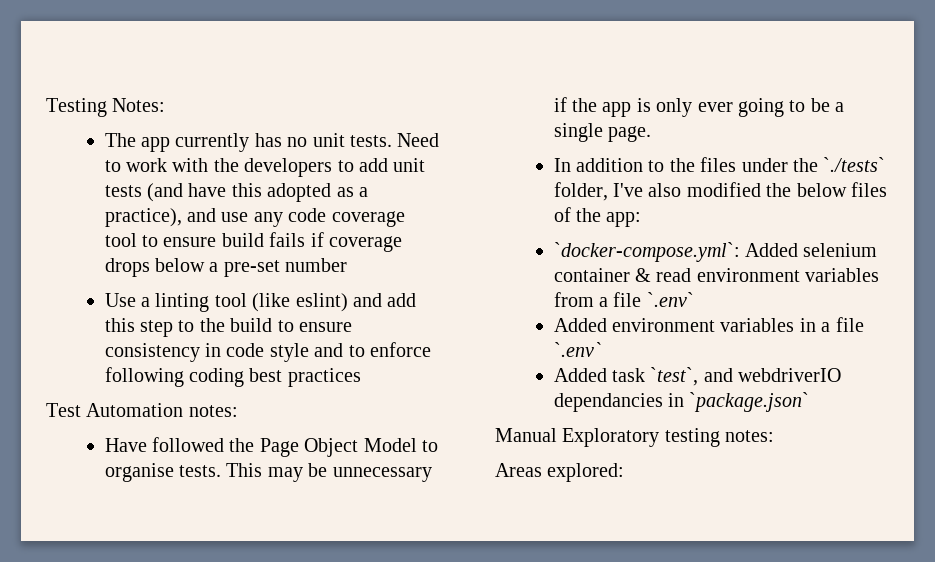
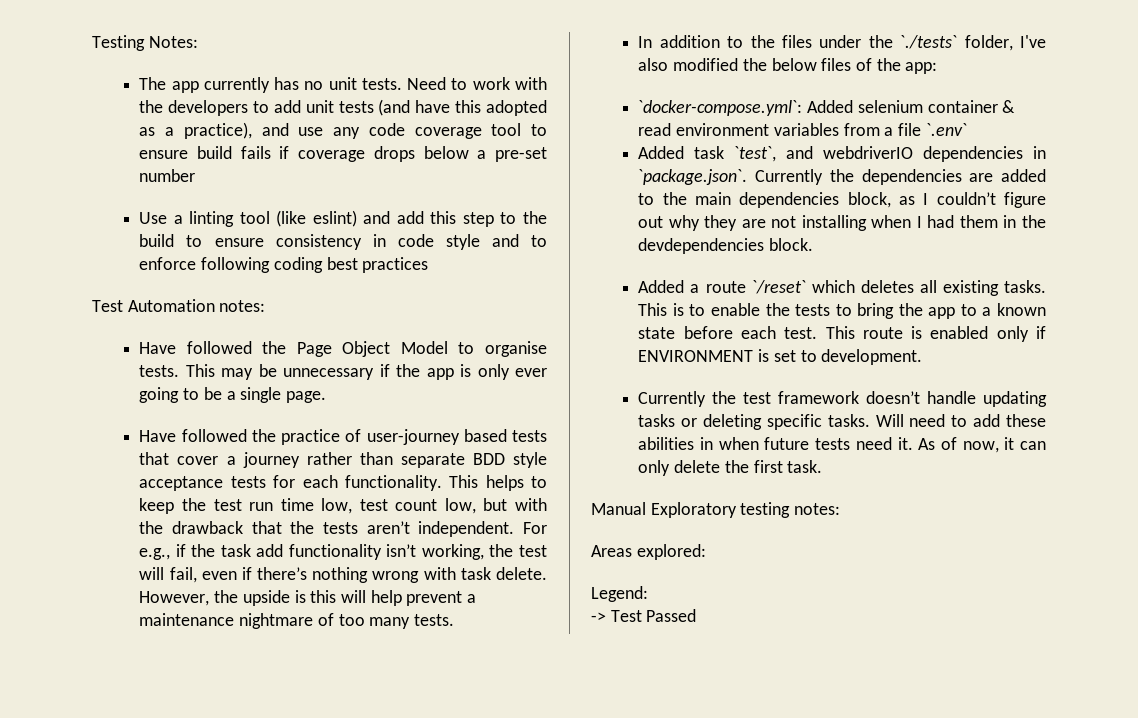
+ Have followed the practice of user-journey based tests that cover a journey rather than separate BDD style acceptance tests for each functionality. This helps to keep the test run time low, test count low, but with the drawback that the tests aren’t independent. For e.g., if the task add functionality isn’t working, the test will fail, even if there’s nothing wrong with task delete. However, the upside is this will help prevent a maintenance nightmare of too many tests.
- Added environment variables in a file `.env`
- Added task `test`, and webdriverIO dependancies in `package.json`
+ Added task `test`, and webdriverIO dependencies in `package.json`. Currently the dependencies are added to the main dependencies block, as I couldn’t figure out why they are not installing when I had them in the devdependencies block.
+ Added a route `/reset` which deletes all existing tasks. This is to enable the tests to bring the app to a known state before each test. This route is enabled only if ENVIRONMENT is set to development.
+ Currently the test framework doesn’t handle updating tasks or deleting specific tasks. Will need to add these abilities in when future tests need it. As of now, it can only delete the first task.
+ Legend:
+ -> Test Passed

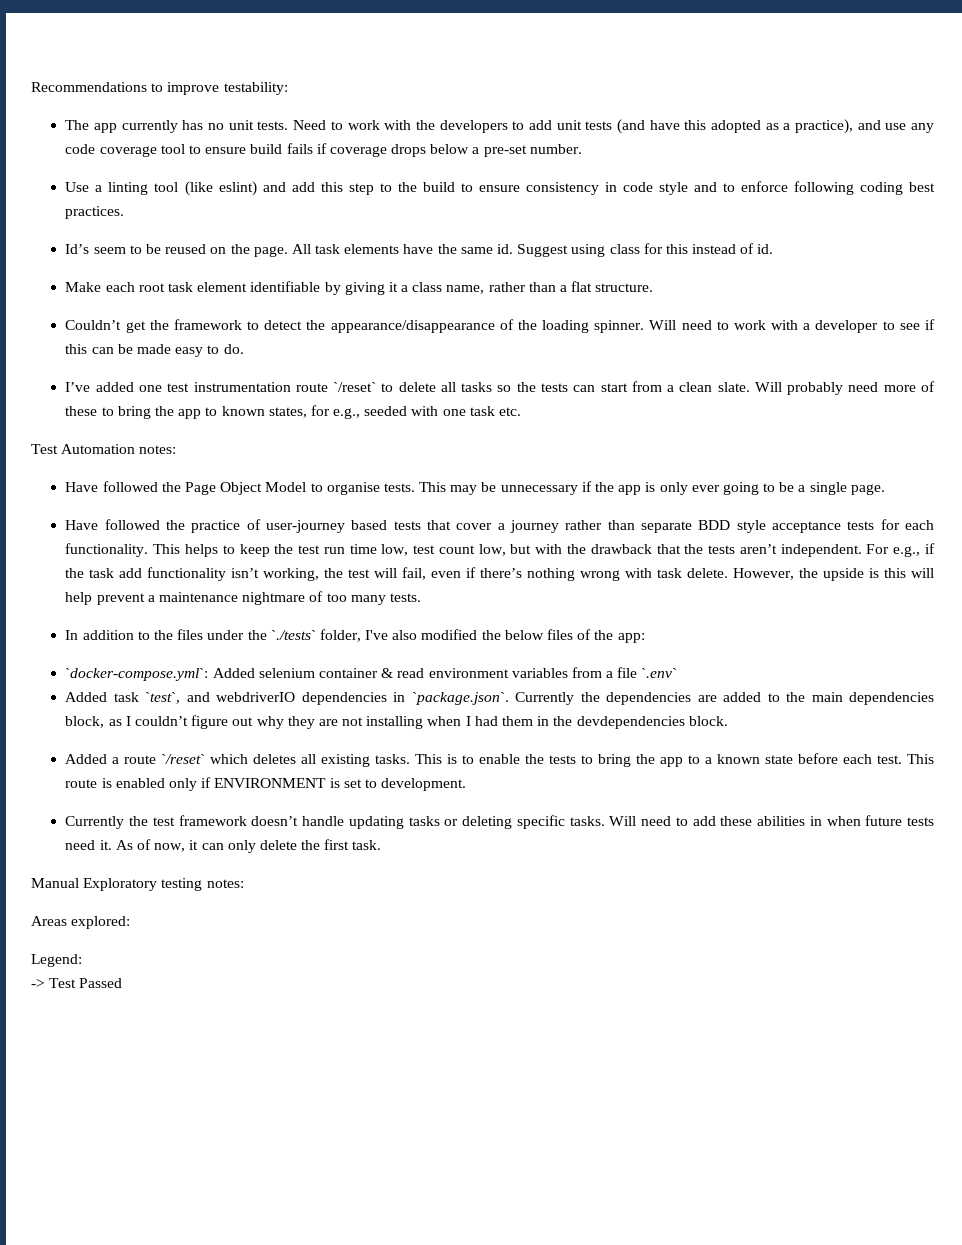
- Testing Notes:
+ Recommendations to improve testability:
- Need to work with the developers to add unit tests (and have this adopted as a practice), and use any code coverage tool to ensure build fails if coverage drops below a pre-set number
+ Need to work with the developers to add unit tests (and have this adopted as a practice), and use any code coverage tool to ensure build fails if coverage drops below a pre-set number.
- Use a linting tool (like eslint) and add this step to the build to ensure consistency in code style and to enforce following coding best practices
+ Use a linting tool (like eslint) and add this step to the build to ensure consistency in code style and to enforce following coding best practices.
+ Id’s seem to be reused on the page. All task elements have the same id. Suggest using class for this instead of id.
+ Make each root task element identifiable by giving it a class name, rather than a flat structure.
+ Couldn’t get the framework to detect the appearance/disappearance of the loading spinner. Will need to work with a developer to see if this can be made easy to do.
+ I’ve added one test instrumentation route `/reset` to delete all tasks so the tests can start from a clean slate. Will probably need more of these to bring the app to known states, for e.g., seeded with one task etc.

